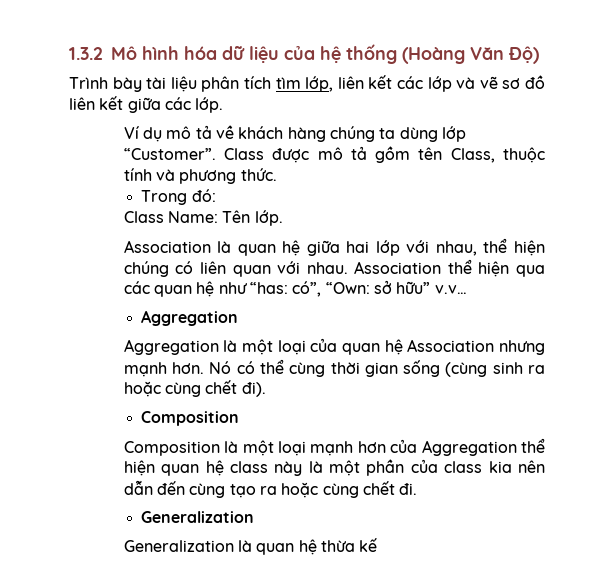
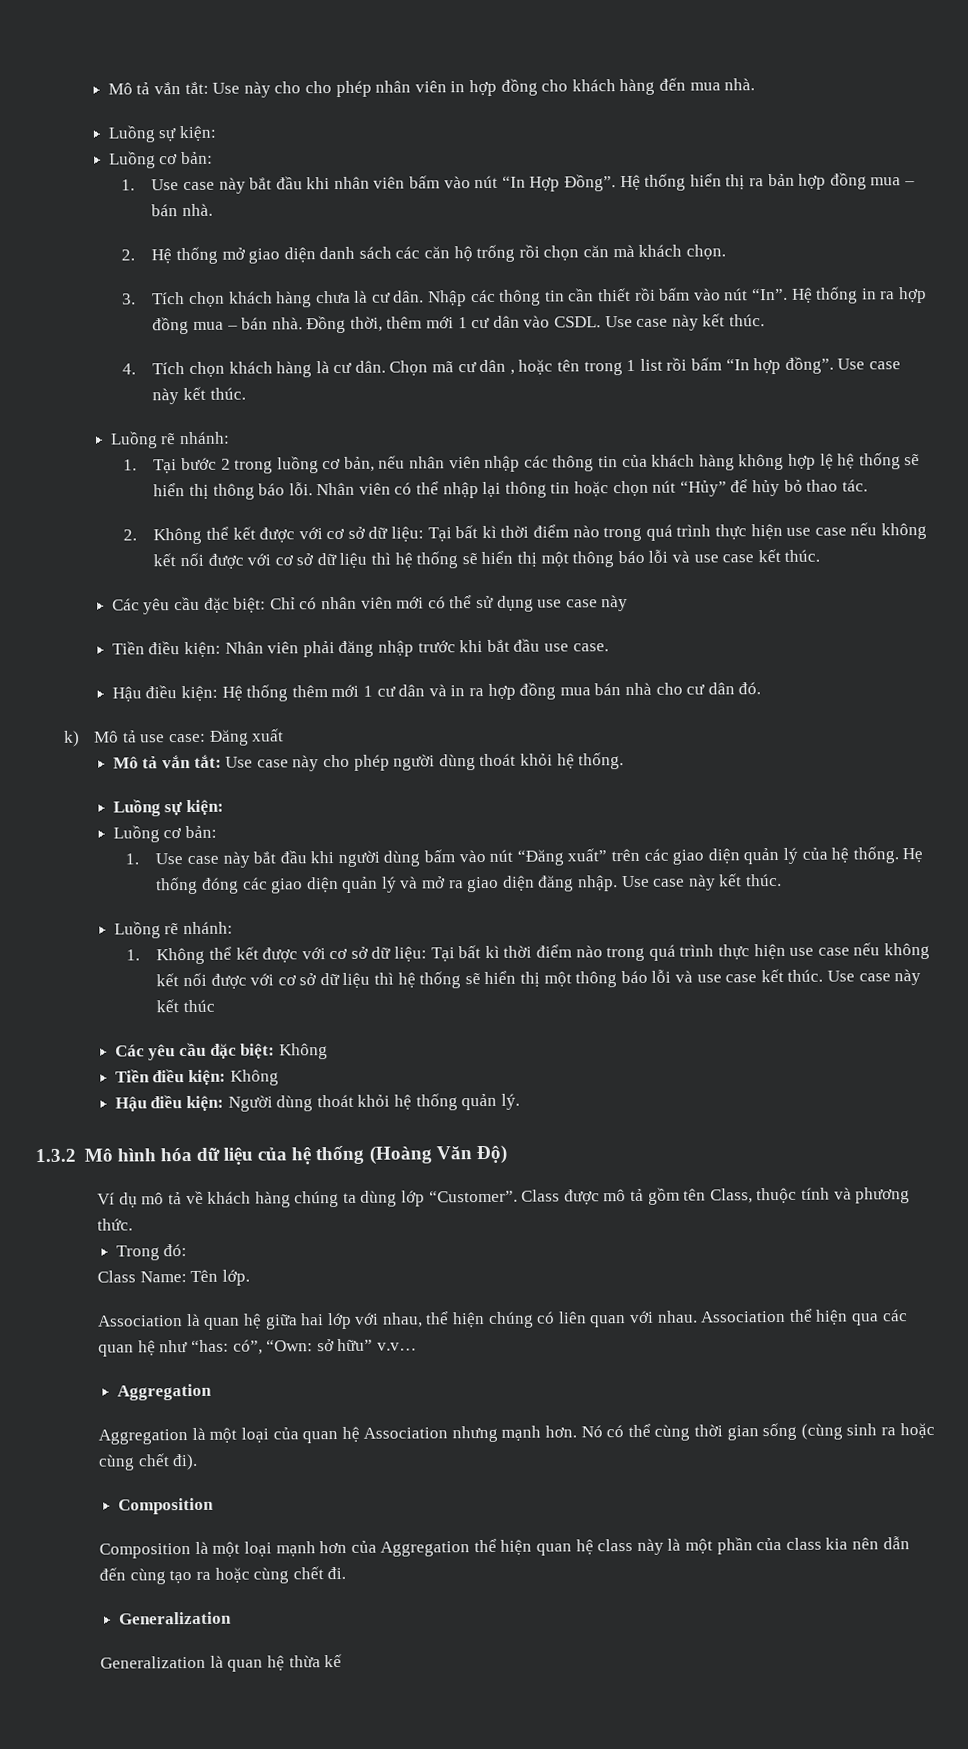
+ Mô tả vắn tắt: Use này cho cho phép nhân viên in hợp đồng cho khách hàng đến mua nhà.
+ Luồng sự kiện:
+ Luồng cơ bản:
+ 1. Use case này bắt đầu khi nhân viên bấm vào nút “In Hợp Đồng”. Hệ thống hiển thị ra bản hợp đồng mua – bán nhà.
+ 2. Hệ thống mở giao diện danh sách các căn hộ trống rồi chọn căn mà khách chọn.
+ 3. Tích chọn khách hàng chưa là cư dân. Nhập các thông tin cần thiết rồi bấm vào nút “In”. Hệ thống in ra hợp đồng mua – bán nhà. Đồng thời, thêm mới 1 cư dân vào CSDL. Use case này kết thúc.
+ 4. Tích chọn khách hàng là cư dân. Chọn mã cư dân , hoặc tên trong 1 list rồi bấm “In hợp đồng”. Use case này kết thúc.
+ Luồng rẽ nhánh:
+ 1. Tại bước 2 trong luồng cơ bản, nếu nhân viên nhập các thông tin của khách hàng không hợp lệ hệ thống sẽ hiển thị thông báo lỗi. Nhân viên có thể nhập lại thông tin hoặc chọn nút “Hủy” để hủy bỏ thao tác.
+ 2. Không thể kết được với cơ sở dữ liệu: Tại bất kì thời điểm nào trong quá trình thực hiện use case nếu không kết nối được với cơ sở dữ liệu thì hệ thống sẽ hiển thị một thông báo lỗi và use case kết thúc.
+ Các yêu cầu đặc biệt: Chỉ có nhân viên mới có thể sử dụng use case này
+ Tiền điều kiện: Nhân viên phải đăng nhập trước khi bắt đầu use case.
+ Hậu điều kiện: Hệ thống thêm mới 1 cư dân và in ra hợp đồng mua bán nhà cho cư dân đó.
+ k) Mô tả use case: Đăng xuất
+ Mô tả vắn tắt: Use case này cho phép người dùng thoát khỏi hệ thống.
+ Luồng sự kiện:
+ Luồng cơ bản:
+ 1. Use case này bắt đầu khi người dùng bấm vào nút “Đăng xuất” trên các giao diện quản lý của hệ thống. Hẹ thống đóng các giao diện quản lý và mở ra giao diện đăng nhập. Use case này kết thúc.
+ Luồng rẽ nhánh:
+ 1. Không thể kết được với cơ sở dữ liệu: Tại bất kì thời điểm nào trong quá trình thực hiện use case nếu không kết nối được với cơ sở dữ liệu thì hệ thống sẽ hiển thị một thông báo lỗi và use case kết thúc. Use case này kết thúc
+ Các yêu cầu đặc biệt: Không
+ Tiền điều kiện: Không
+ Hậu điều kiện: Người dùng thoát khỏi hệ thống quản lý.
- Trình bày tài liệu phân tích tìm lớp, liên kết các lớp và vẽ sơ đồ liên kết giữa các lớp.

